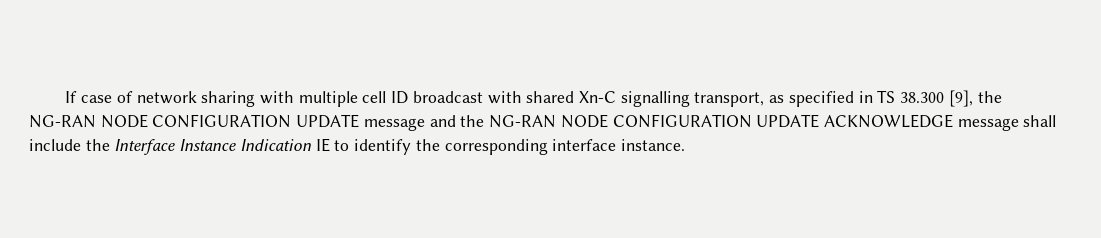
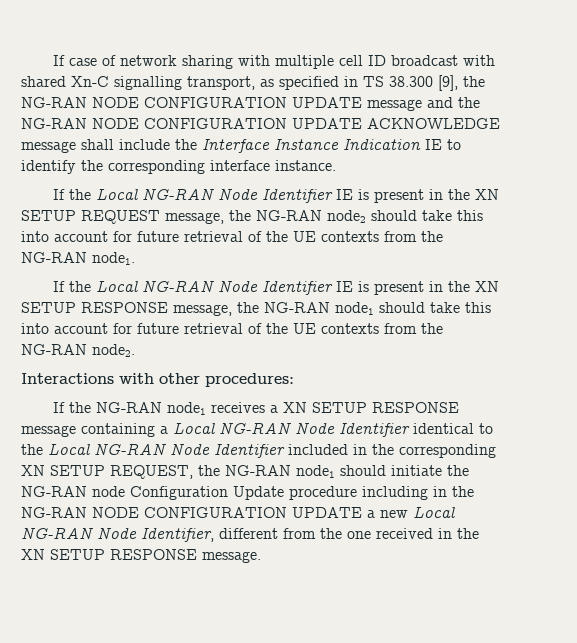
+ If the Local NG-RAN Node Identifier IE is present in the XN SETUP REQUEST message, the NG-RAN node2 should take this into account for future retrieval of the UE contexts from the NG-RAN node1.
+ If the Local NG-RAN Node Identifier IE is present in the XN SETUP RESPONSE message, the NG-RAN node1 should take this into account for future retrieval of the UE contexts from the NG-RAN node2.
+ Interactions with other procedures:
+ If the NG-RAN node1 receives a XN SETUP RESPONSE message containing a Local NG-RAN Node Identifier identical to the Local NG-RAN Node Identifier included in the corresponding XN SETUP REQUEST, the NG-RAN node1 should initiate the NG-RAN node Configuration Update procedure including in the NG-RAN NODE CONFIGURATION UPDATE a new Local NG-RAN Node Identifier, different from the one received in the XN SETUP RESPONSE message.

